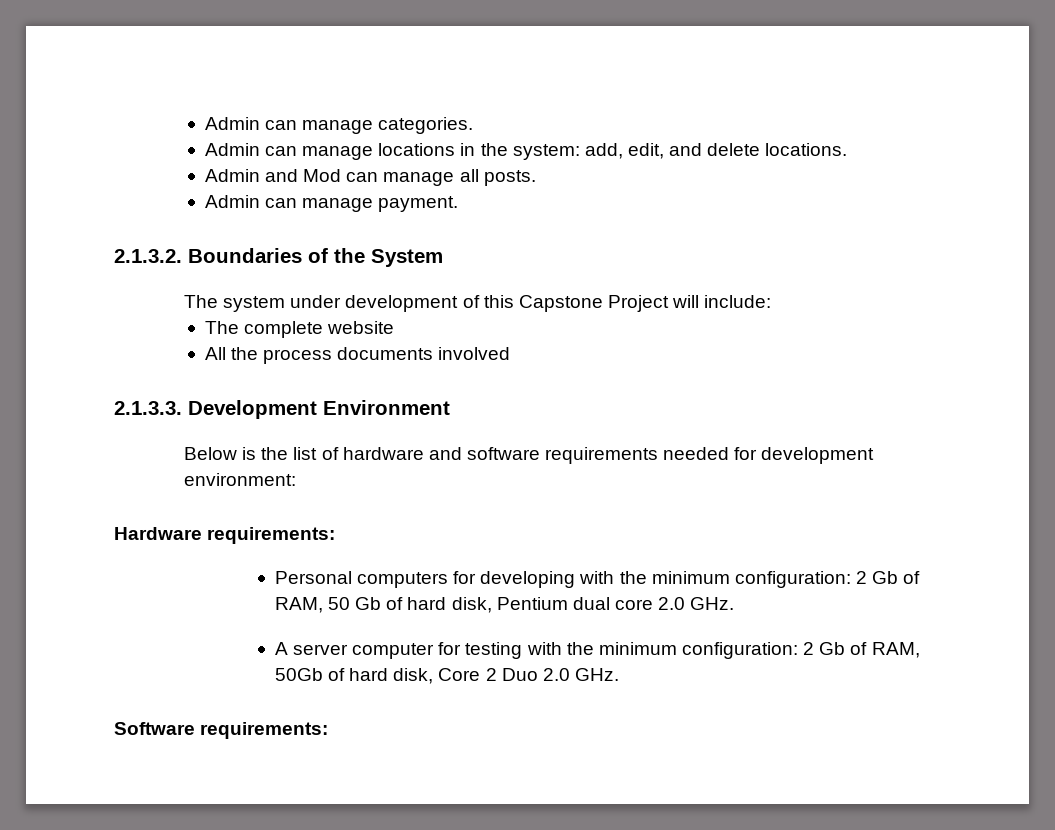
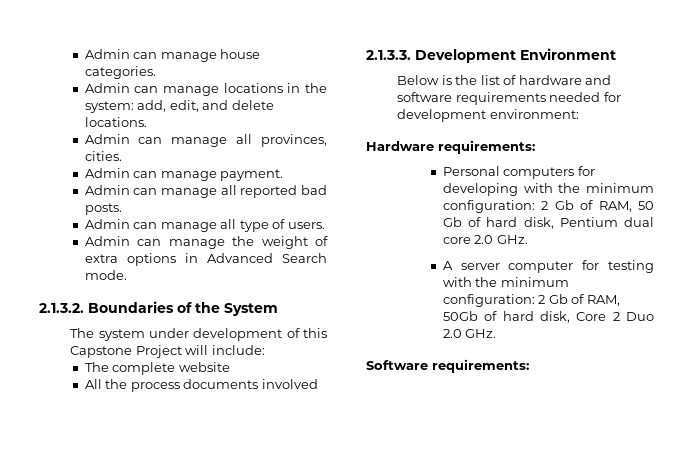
- Admin can manage categories.
+ Admin can manage house categories.
- Admin and Mod can manage all posts.
+ Admin can manage all provinces, cities.
  Admin can manage payment.
+ Admin can manage all reported bad posts.
+ Admin can manage all type of users.
+ Admin can manage the weight of extra options in Advanced Search mode.

